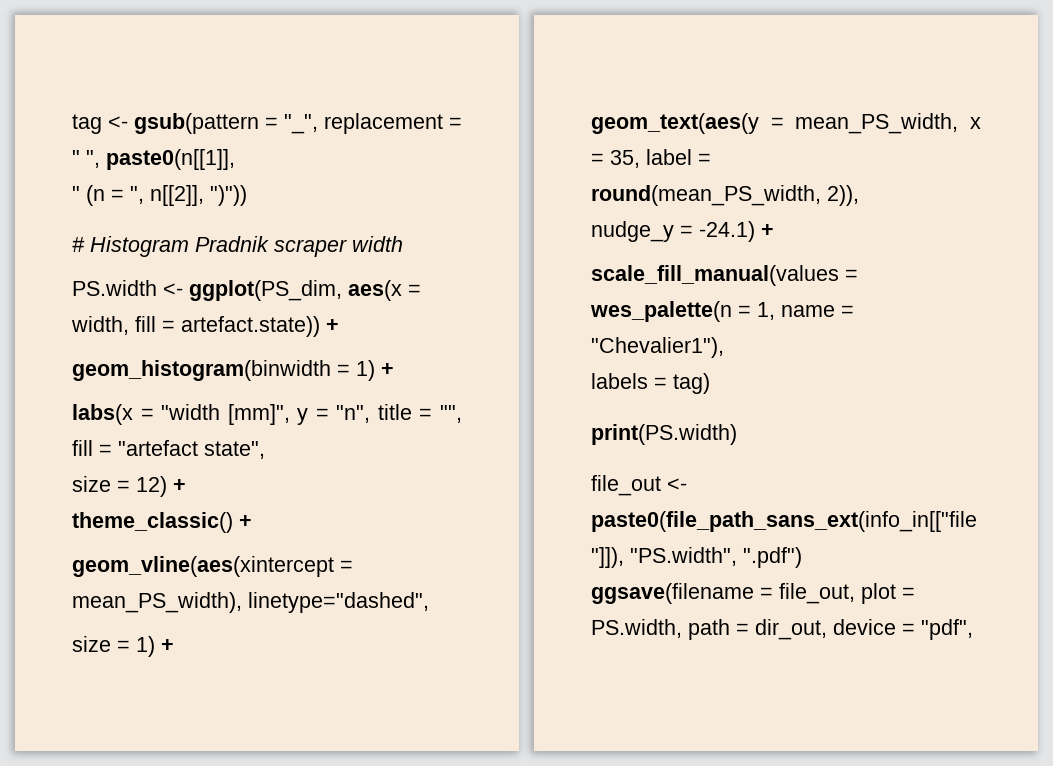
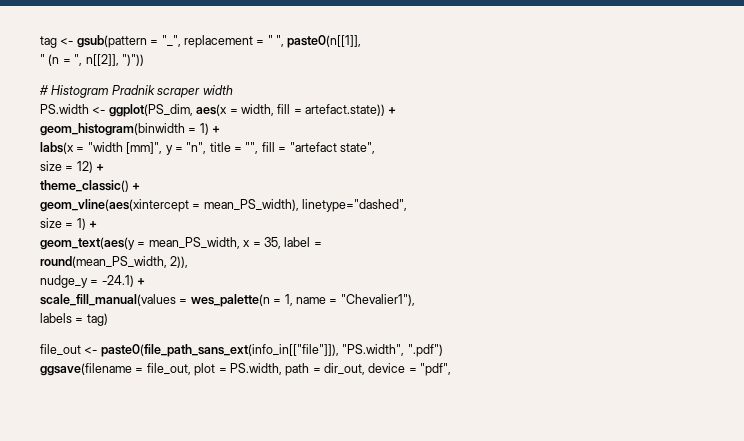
- print(PS.width)

